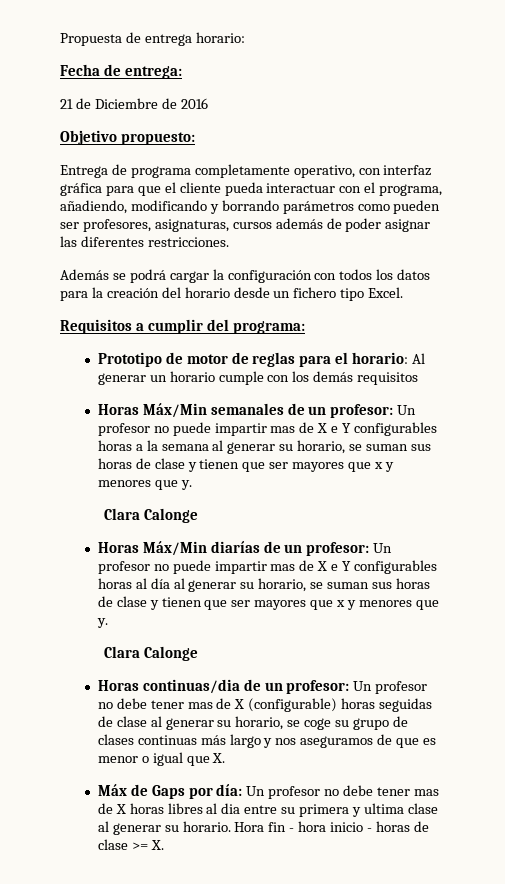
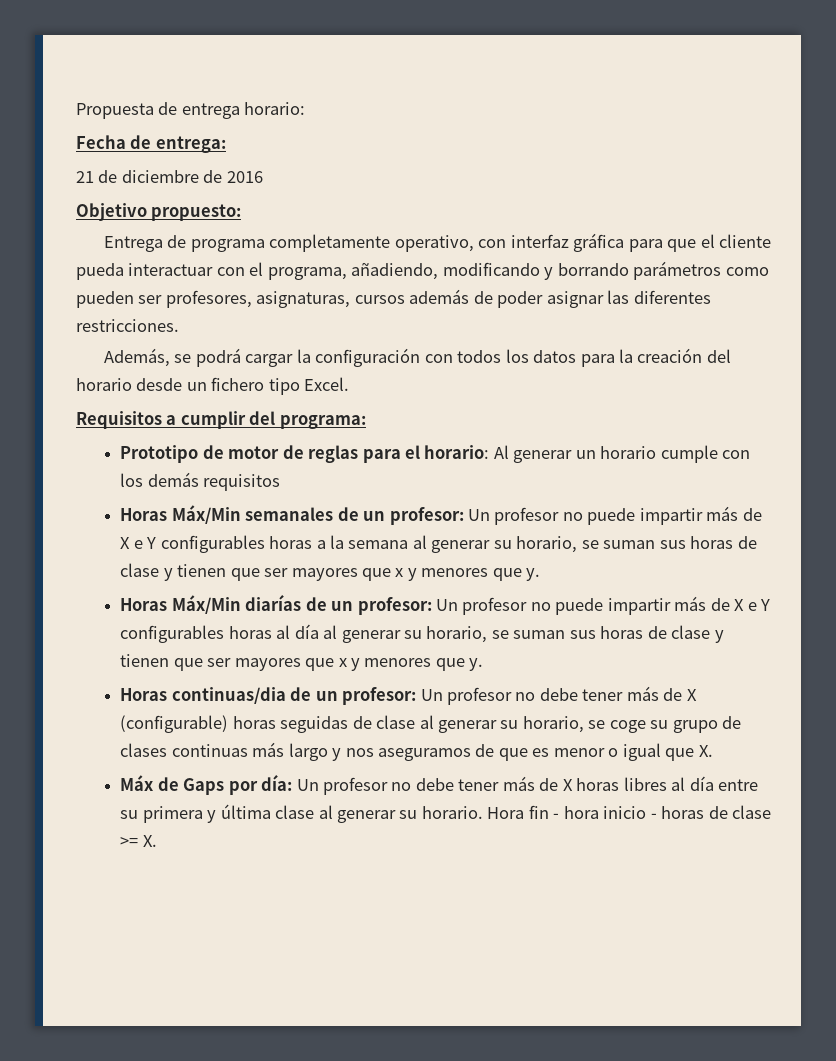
- 21 de Diciembre de 2016
+ 21 de diciembre de 2016
- Además se podrá cargar la configuración con todos los datos para la creación del horario desde un fichero tipo Excel.
+ Además, se podrá cargar la configuración con todos los datos para la creación del horario desde un fichero tipo Excel.
- Horas Máx/Min semanales de un profesor: Un profesor no puede impartir mas de X e Y configurables horas a la semana al generar su horario, se suman sus horas de clase y tienen que ser mayores que x y menores que y.
- Clara Calonge
+ Horas Máx/Min semanales de un profesor: Un profesor no puede impartir más de X e Y configurables horas a la semana al generar su horario, se suman sus horas de clase y tienen que ser mayores que x y menores que y.
- Horas Máx/Min diarías de un profesor: Un profesor no puede impartir mas de X e Y configurables horas al día al generar su horario, se suman sus horas de clase y tienen que ser mayores que x y menores que y.
- Clara Calonge
+ Horas Máx/Min diarías de un profesor: Un profesor no puede impartir más de X e Y configurables horas al día al generar su horario, se suman sus horas de clase y tienen que ser mayores que x y menores que y.
- Horas continuas/dia de un profesor: Un profesor no debe tener mas de X (configurable) horas seguidas de clase al generar su horario, se coge su grupo de clases continuas más largo y nos aseguramos de que es menor o igual que X.
+ Horas continuas/dia de un profesor: Un profesor no debe tener más de X (configurable) horas seguidas de clase al generar su horario, se coge su grupo de clases continuas más largo y nos aseguramos de que es menor o igual que X.
- Máx de Gaps por día: Un profesor no debe tener mas de X horas libres al dia entre su primera y ultima clase al generar su horario.
+ Máx de Gaps por día: Un profesor no debe tener más de X horas libres al día entre su primera y última clase al generar su horario.

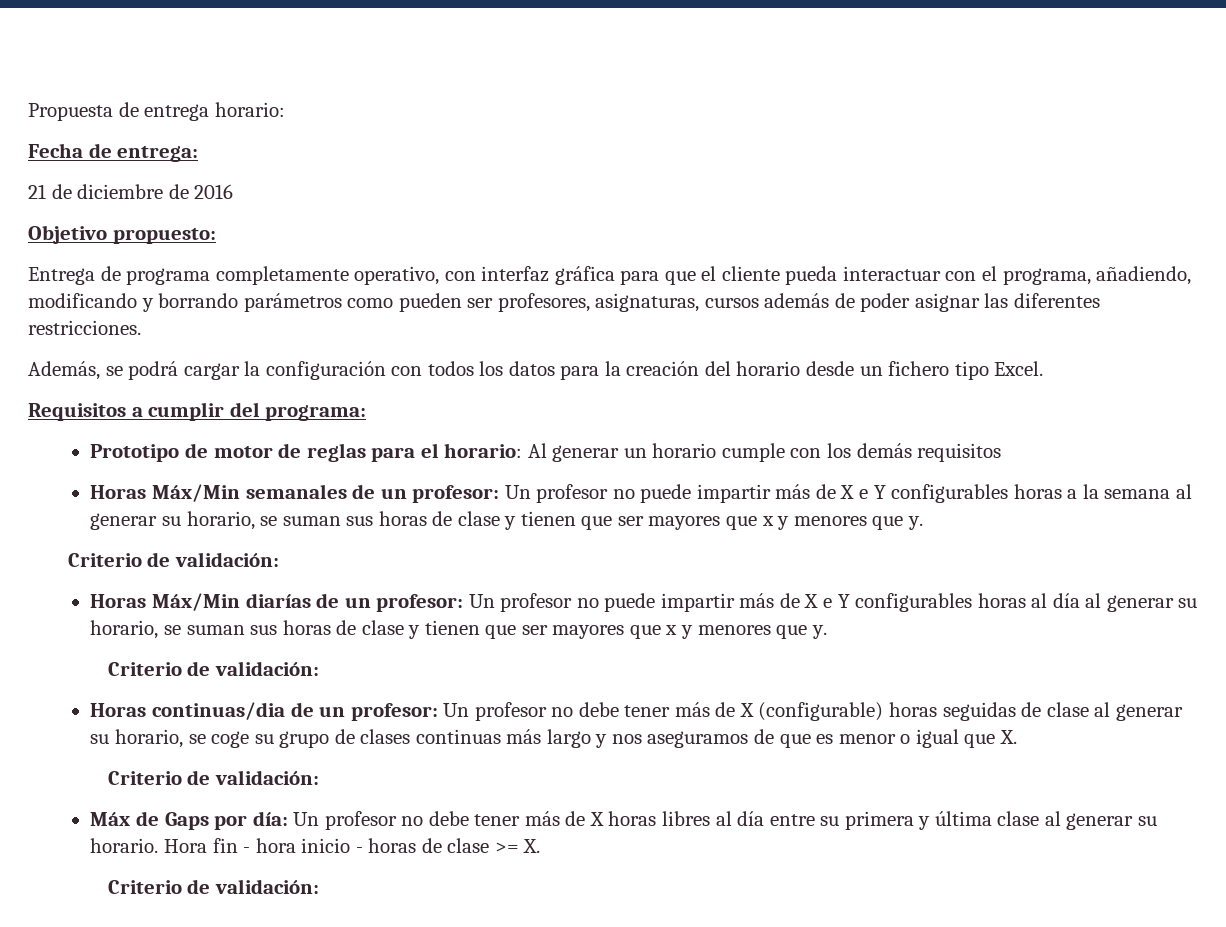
  Horas Máx/Min semanales de un profesor: Un profesor no puede impartir más de X e Y configurables horas a la semana al generar su horario, se suman sus horas de clase y tienen que ser mayores que x y menores que y.
+ Criterio de validación:
  Horas Máx/Min diarías de un profesor: Un profesor no puede impartir más de X e Y configurables horas al día al generar su horario, se suman sus horas de clase y tienen que ser mayores que x y menores que y.
+ Criterio de validación:
  Horas continuas/dia de un profesor: Un profesor no debe tener más de X (configurable) horas seguidas de clase al generar su horario, se coge su grupo de clases continuas más largo y nos aseguramos de que es menor o igual que X.
+ Criterio de validación:
  Hora fin - hora inicio - horas de clase >= X.
+ Criterio de validación:

